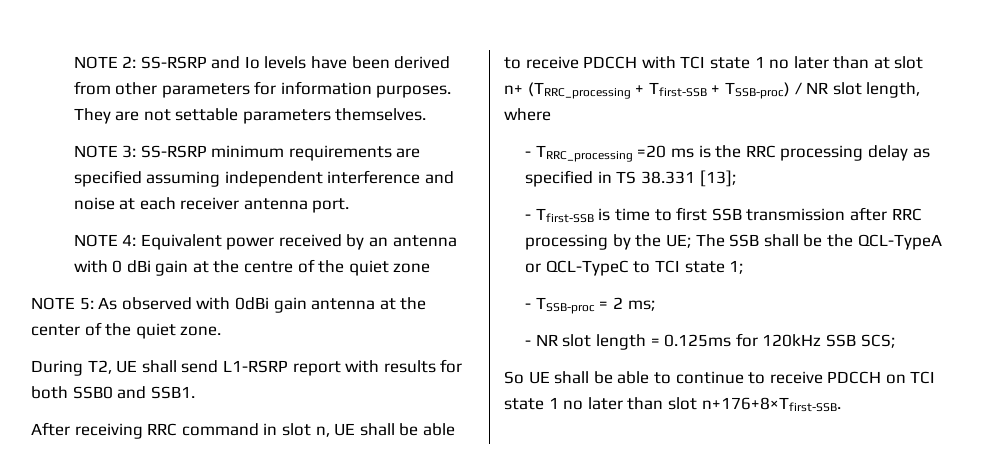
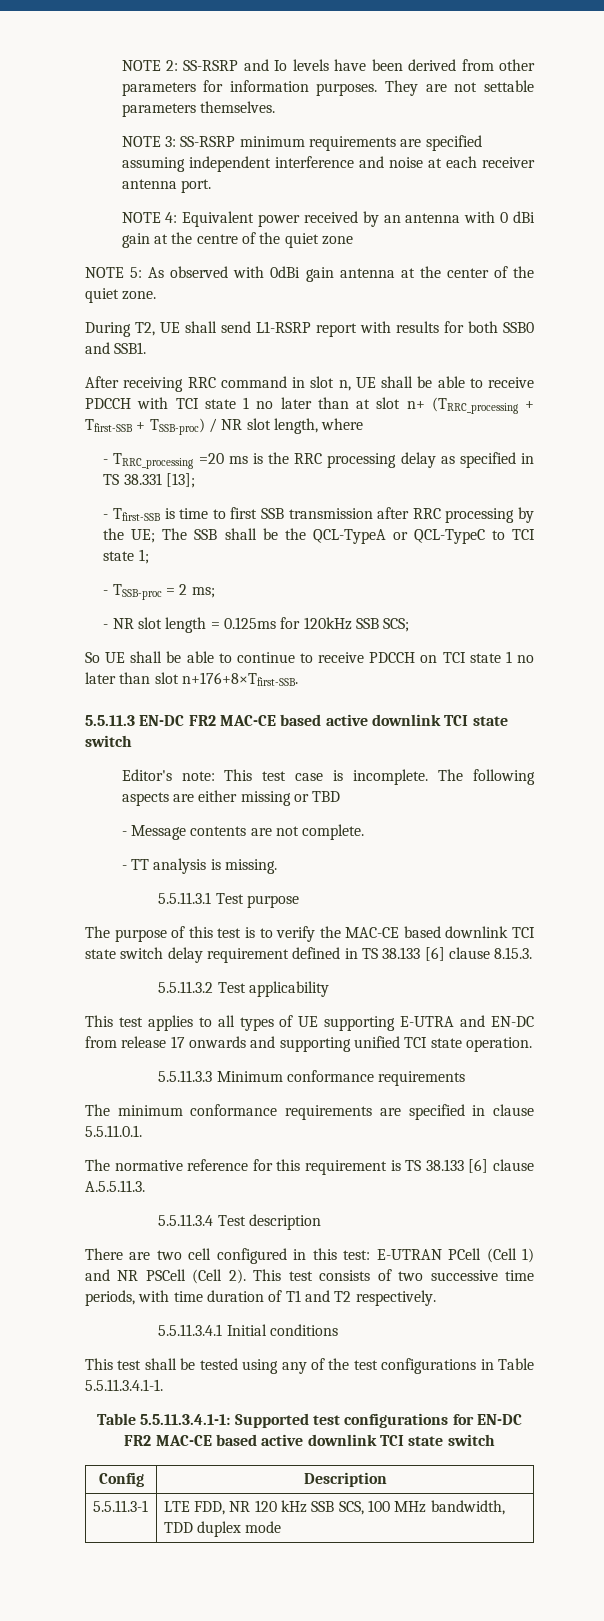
+ 5.5.11.3 EN-DC FR2 MAC-CE based active downlink TCI state switch
+ Editor's note: This test case is incomplete. The following aspects are either missing or TBD
+ - Message contents are not complete.
+ - TT analysis is missing.
+ 5.5.11.3.1 Test purpose
+ The purpose of this test is to verify the MAC-CE based downlink TCI state switch delay requirement defined in TS 38.133 [6] clause 8.15.3.
+ 5.5.11.3.2 Test applicability
+ This test applies to all types of UE supporting E-UTRA and EN-DC from release 17 onwards and supporting unified TCI state operation.
+ 5.5.11.3.3 Minimum conformance requirements
+ The minimum conformance requirements are specified in clause 5.5.11.0.1.
+ The normative reference for this requirement is TS 38.133 [6] clause A.5.5.11.3.
+ 5.5.11.3.4 Test description
+ There are two cell configured in this test: E-UTRAN PCell (Cell 1) and NR PSCell (Cell 2). This test consists of two successive time periods, with time duration of T1 and T2 respectively.
+ 5.5.11.3.4.1 Initial conditions
+ This test shall be tested using any of the test configurations in Table 5.5.11.3.4.1-1.
+ Table 5.5.11.3.4.1-1: Supported test configurations for EN-DC FR2 MAC-CE based active downlink TCI state switch
+ Config | Description
+ 5.5.11.3-1 | LTE FDD, NR 120 kHz SSB SCS, 100 MHz bandwidth, TDD duplex mode

